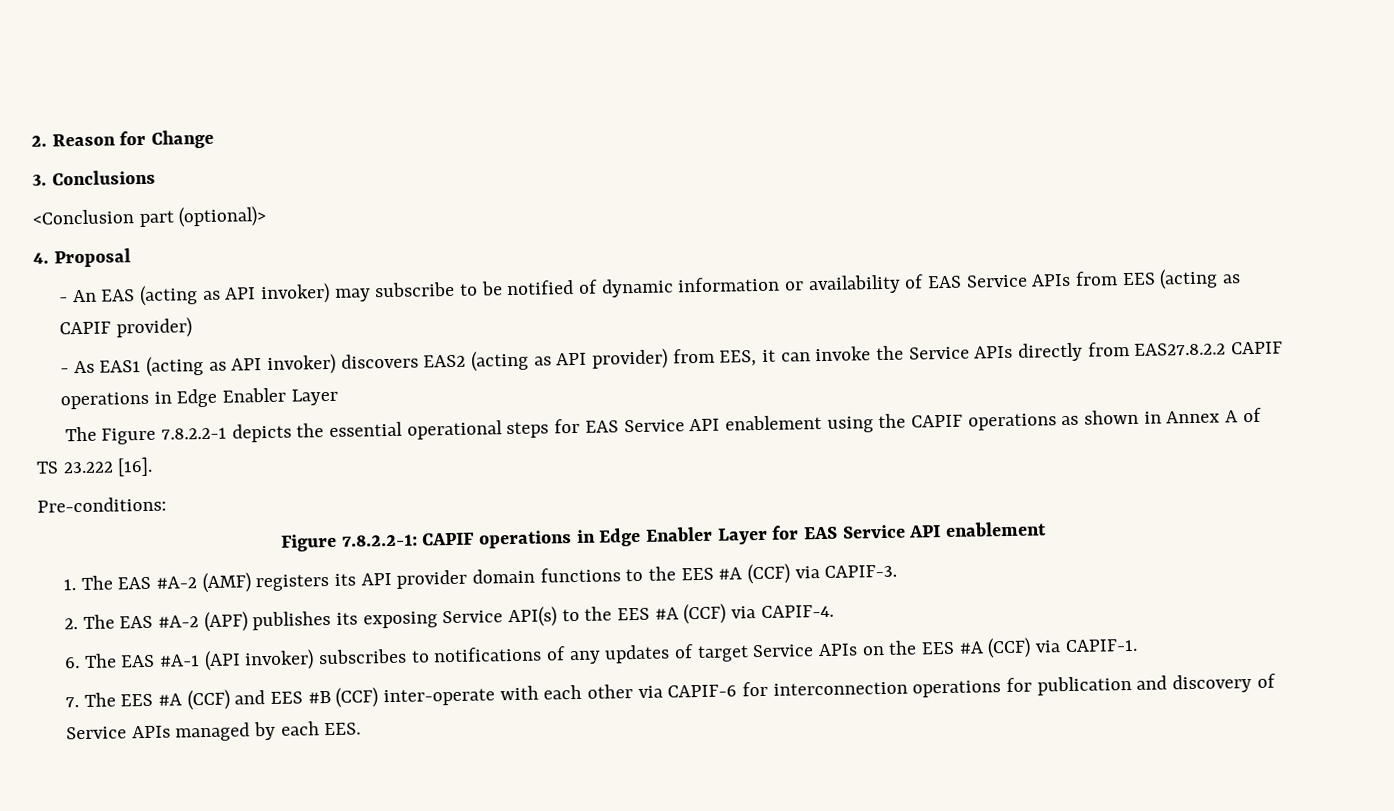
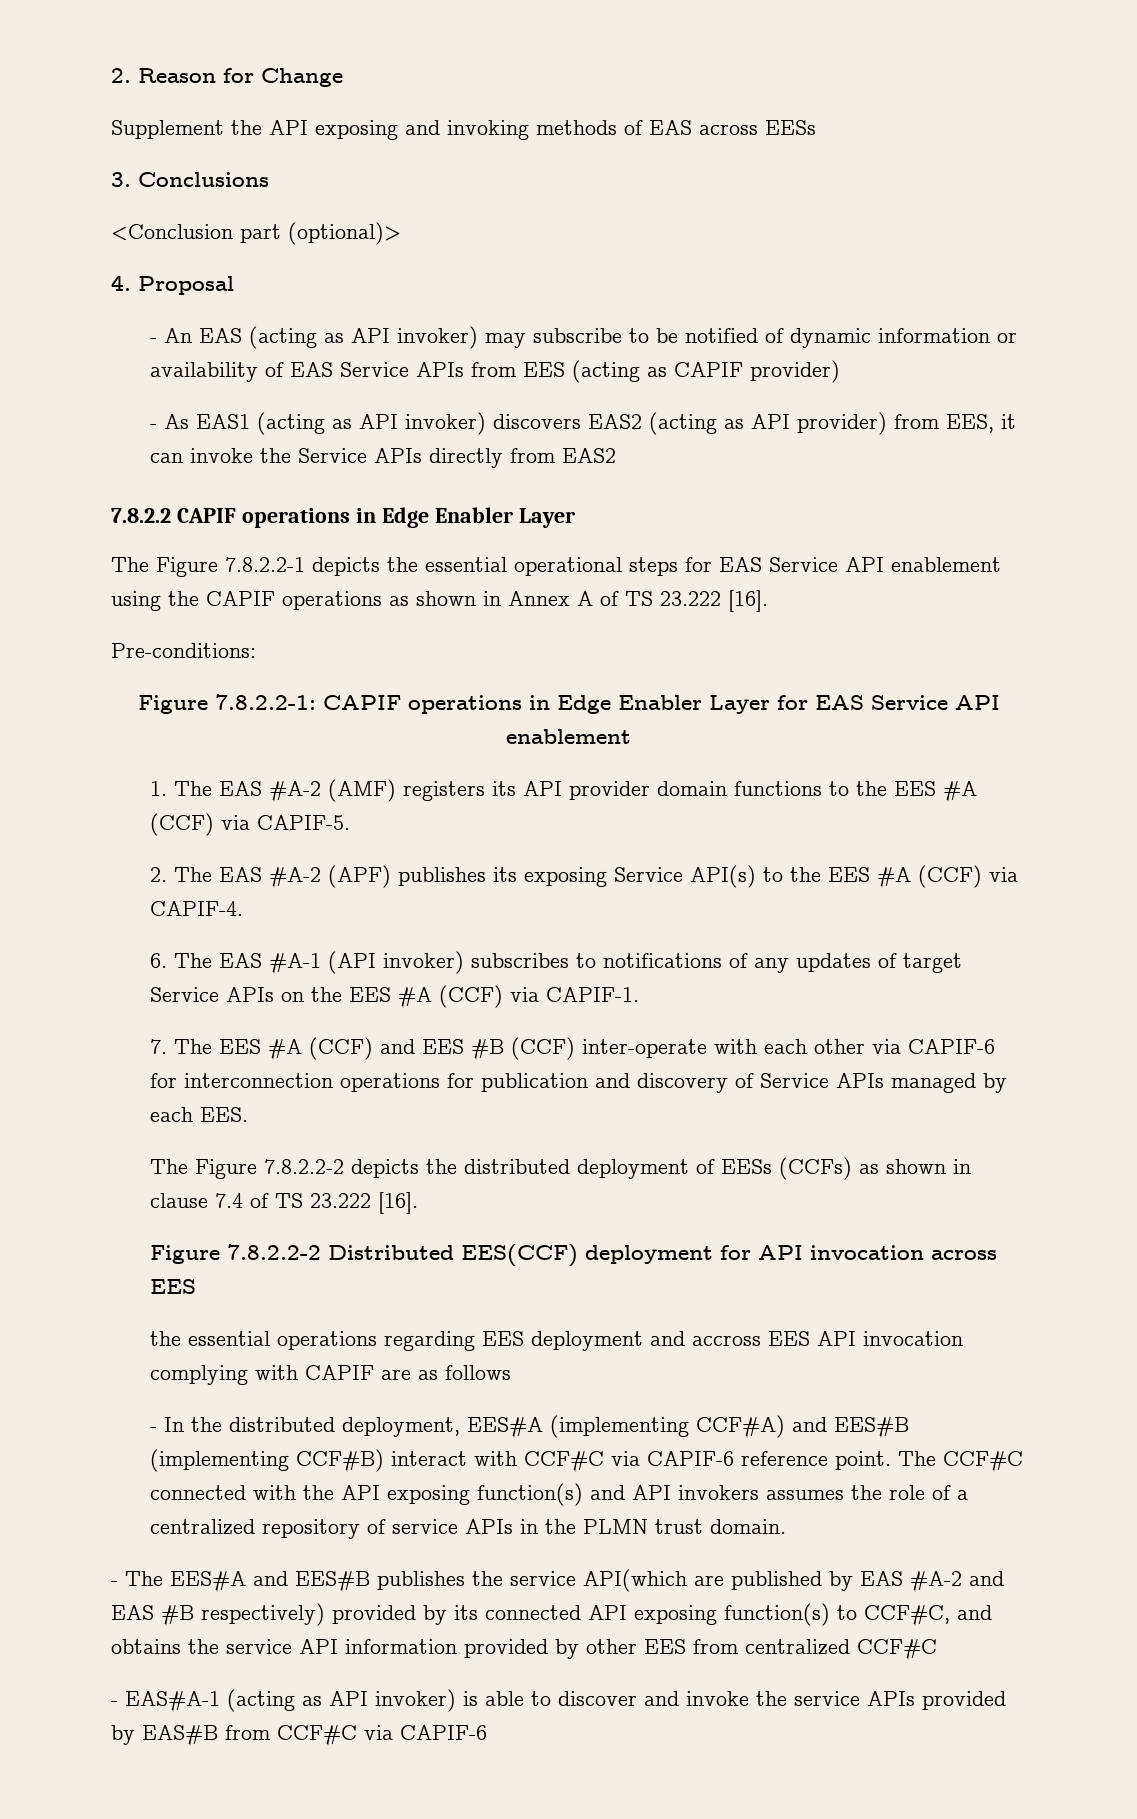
+ Supplement the API exposing and invoking methods of EAS across EESs
- - As EAS1 (acting as API invoker) discovers EAS2 (acting as API provider) from EES, it can invoke the Service APIs directly from EAS27.8.2.2 CAPIF operations in Edge Enabler Layer
+ - As EAS1 (acting as API invoker) discovers EAS2 (acting as API provider) from EES, it can invoke the Service APIs directly from EAS2
+ 7.8.2.2 CAPIF operations in Edge Enabler Layer
- 1. The EAS #A-2 (AMF) registers its API provider domain functions to the EES #A (CCF) via CAPIF-3.
+ 1. The EAS #A-2 (AMF) registers its API provider domain functions to the EES #A (CCF) via CAPIF-5.
+ The Figure 7.8.2.2-2 depicts the distributed deployment of EESs (CCFs) as shown in clause 7.4 of TS 23.222 [16].
+ Figure 7.8.2.2-2 Distributed EES(CCF) deployment for API invocation across EES
+ the essential operations regarding EES deployment and accross EES API invocation complying with CAPIF are as follows
+ - In the distributed deployment, EES#A (implementing CCF#A) and EES#B (implementing CCF#B) interact with CCF#C via CAPIF-6 reference point. The CCF#C connected with the API exposing function(s) and API invokers assumes the role of a centralized repository of service APIs in the PLMN trust domain.
+ - The EES#A and EES#B publishes the service API(which are published by EAS #A-2 and EAS #B respectively) provided by its connected API exposing function(s) to CCF#C, and obtains the service API information provided by other EES from centralized CCF#C
+ - EAS#A-1 (acting as API invoker) is able to discover and invoke the service APIs provided by EAS#B from CCF#C via CAPIF-6

